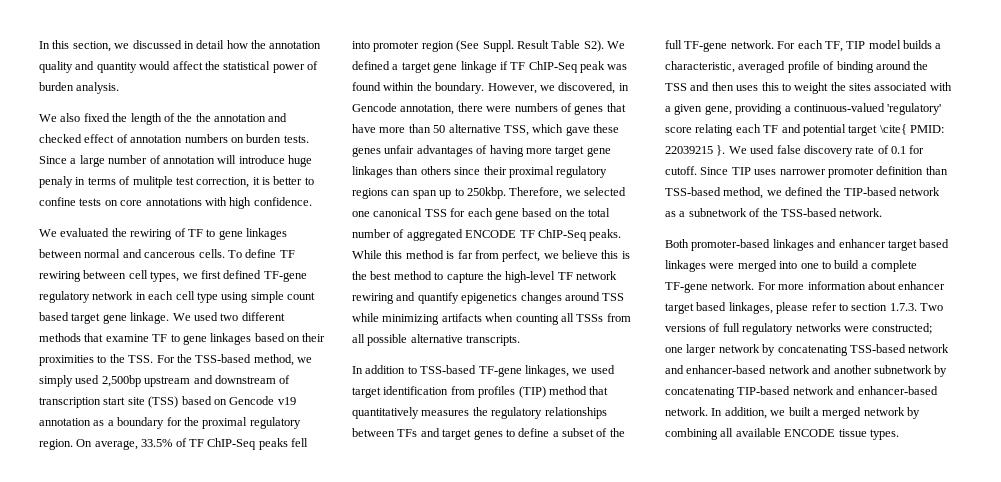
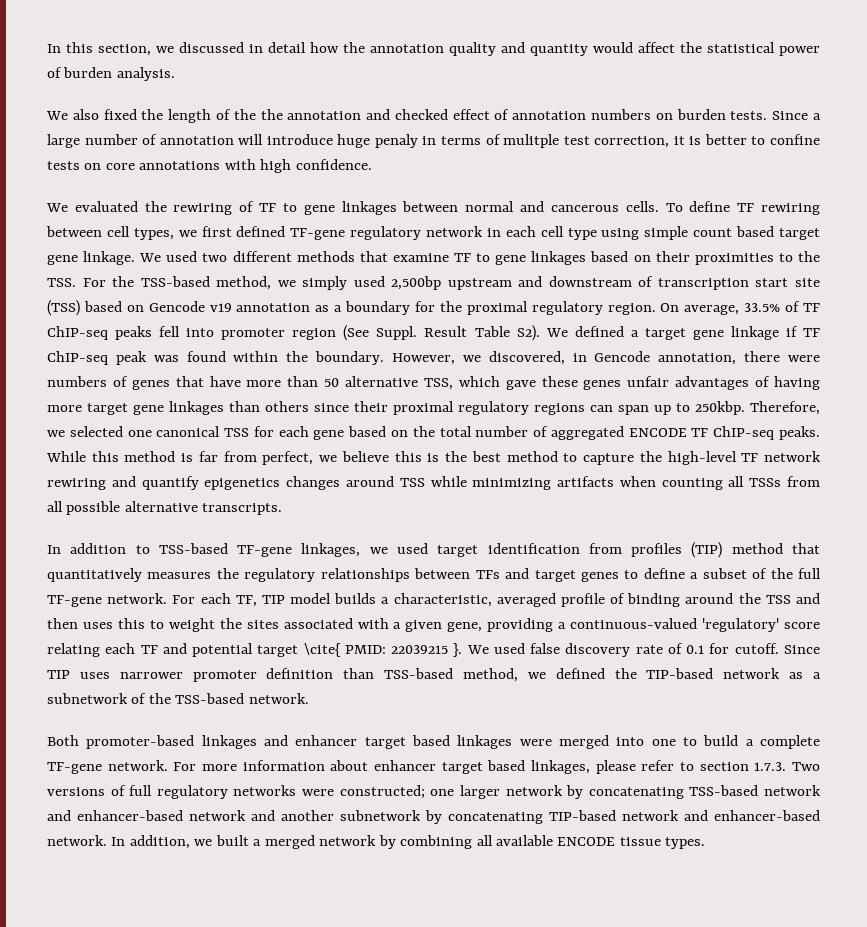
- On average, 33.5% of TF ChIP-Seq peaks fell into promoter region (See Suppl.
+ On average, 33.5% of TF ChIP-seq peaks fell into promoter region (See Suppl.
- Result Table S2). We defined a target gene linkage if TF ChIP-Seq peak was found within the boundary.
+ Result Table S2). We defined a target gene linkage if TF ChIP-seq peak was found within the boundary.
- Therefore, we selected one canonical TSS for each gene based on the total number of aggregated ENCODE TF ChIP-Seq peaks.
+ Therefore, we selected one canonical TSS for each gene based on the total number of aggregated ENCODE TF ChIP-seq peaks.

